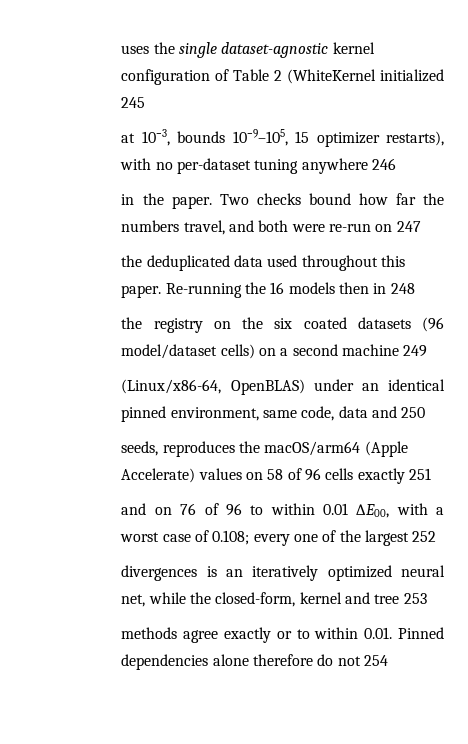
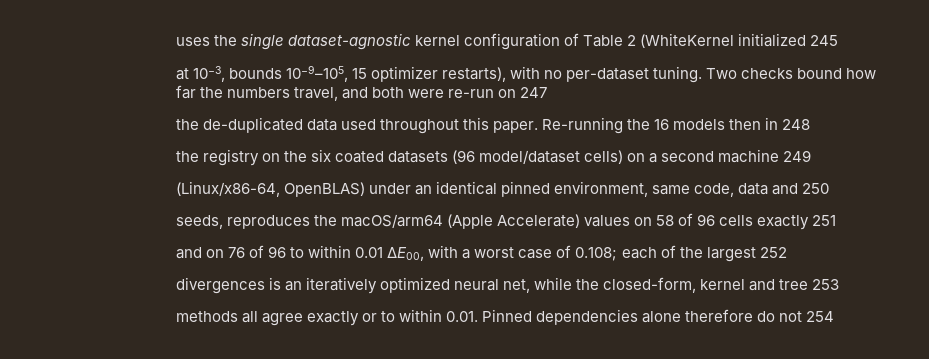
- at 10−3, bounds 10−9–105, 15 optimizer restarts), with no per-dataset tuning anywhere 246
- in the paper.
+ at 10−3, bounds 10−9–105, 15 optimizer restarts), with no per-dataset tuning.
- the deduplicated data used throughout this paper.
+ the de-duplicated data used throughout this paper.
- and on 76 of 96 to within 0.01 ∆E00, with a worst case of 0.108; every one of the largest 252
+ and on 76 of 96 to within 0.01 ∆E00, with a worst case of 0.108; each of the largest 252
- methods agree exactly or to within 0.01. Pinned dependencies alone therefore do not 254
+ methods all agree exactly or to within 0.01. Pinned dependencies alone therefore do not 254

